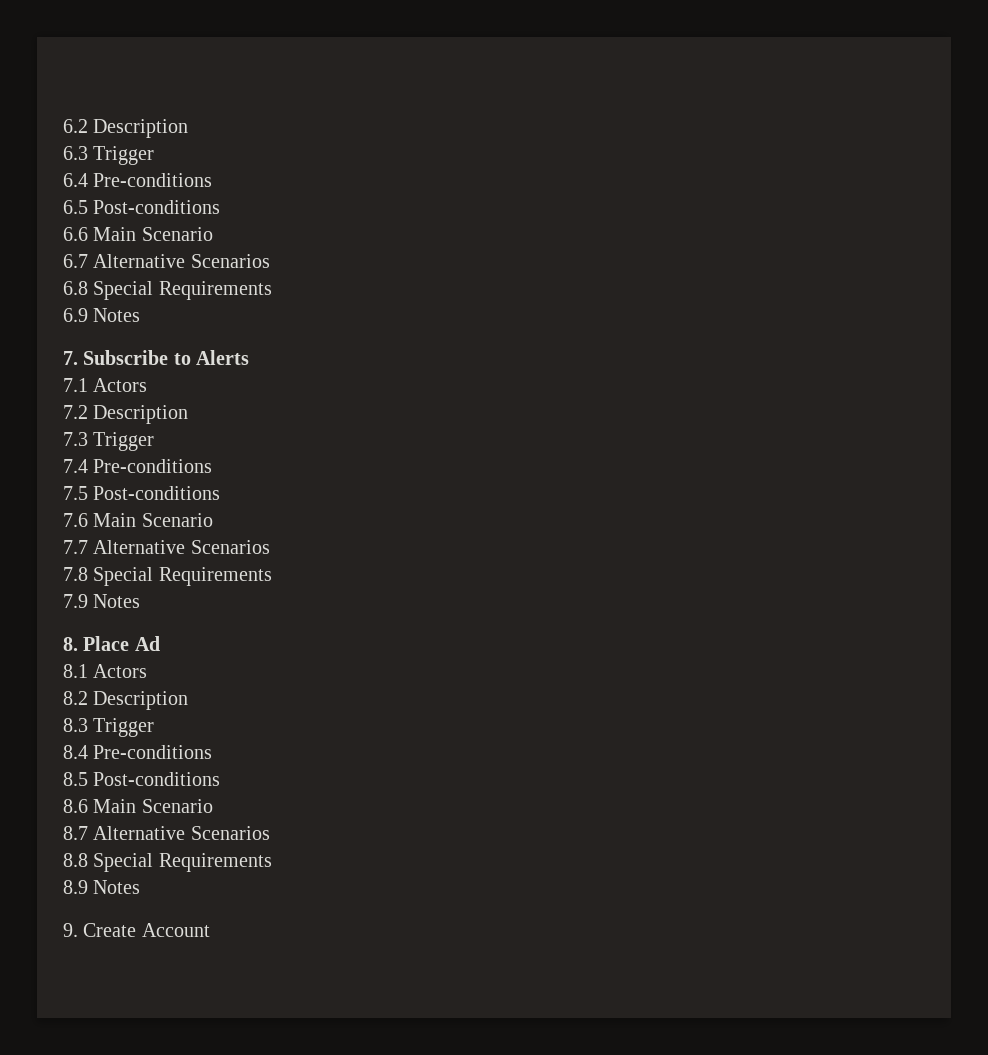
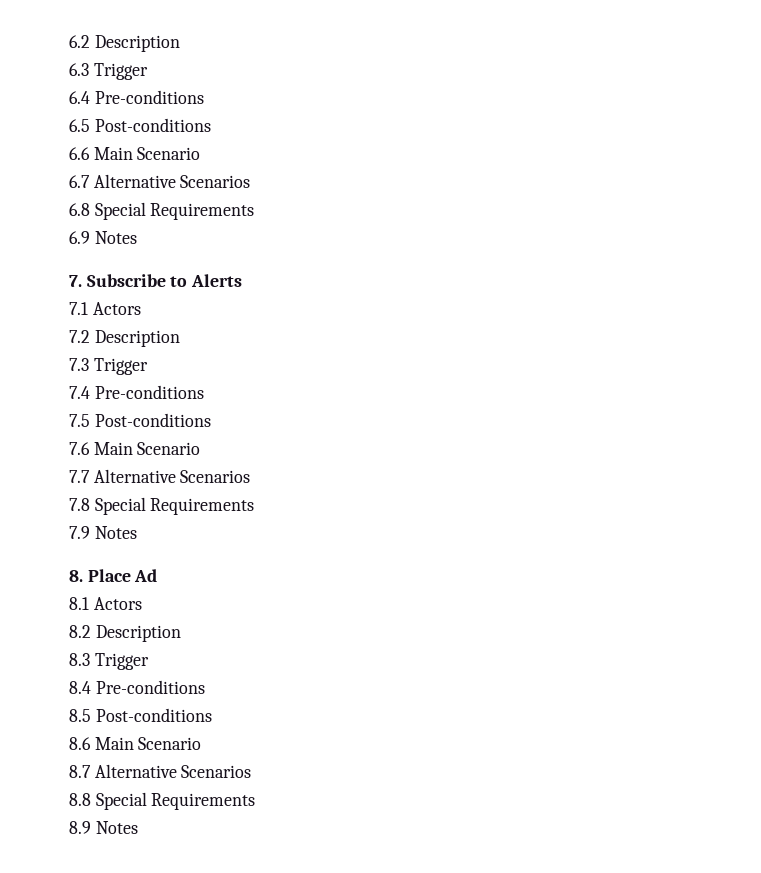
- 9. Create Account

